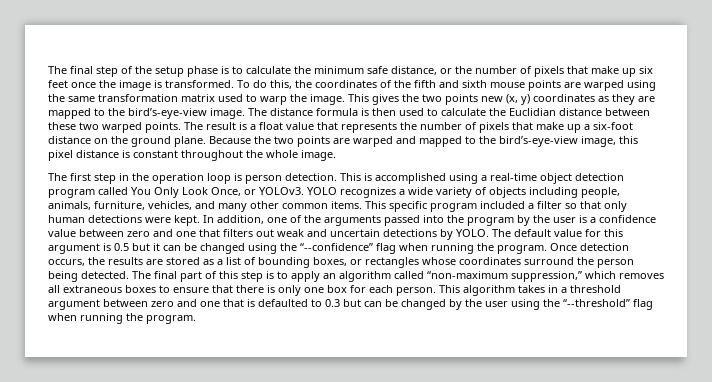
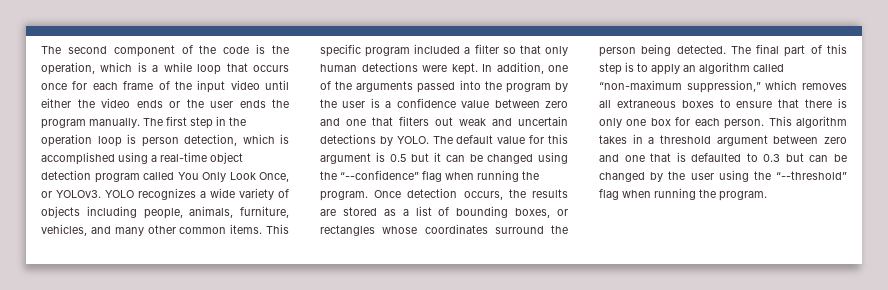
- The final step of the setup phase is to calculate the minimum safe distance, or the number of pixels that make up six feet once the image is transformed. To do this, the coordinates of the fifth and sixth mouse points are warped using the same transformation matrix used to warp the image. This gives the two points new (x, y) coordinates as they are mapped to the bird’s-eye-view image. The distance formula is then used to calculate the Euclidian distance between these two warped points. The result is a float value that represents the number of pixels that make up a six-foot distance on the ground plane. Because the two points are warped and mapped to the bird’s-eye-view image, this pixel distance is constant throughout the whole image.
- The first step in the operation loop is person detection. This is accomplished using a real-time object detection program called You Only Look Once, or YOLOv3.
+ The second component of the code is the operation, which is a while loop that occurs once for each frame of the input video until either the video ends or the user ends the program manually. The first step in the operation loop is person detection, which is accomplished using a real-time object detection program called You Only Look Once, or YOLOv3.

